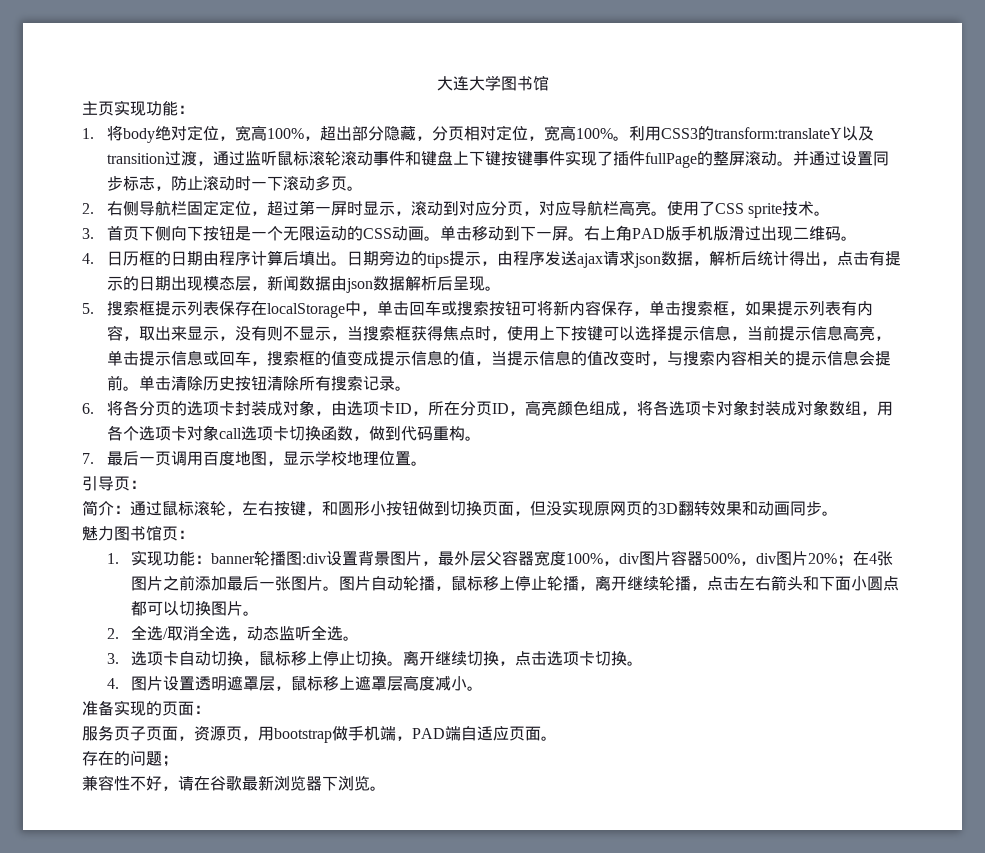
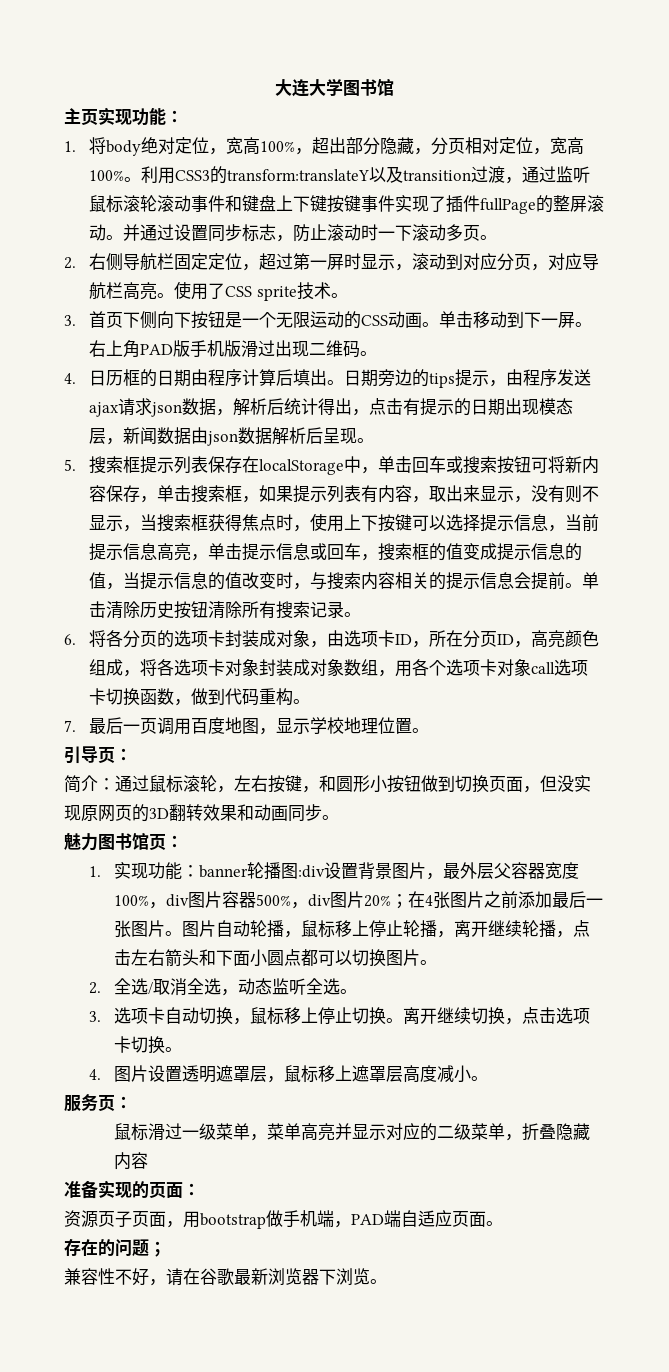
+ 服务页：
+ 鼠标滑过一级菜单，菜单高亮并显示对应的二级菜单，折叠隐藏内容
- 服务页子页面，资源页，用bootstrap做手机端，PAD端自适应页面。
+ 资源页子页面，用bootstrap做手机端，PAD端自适应页面。

